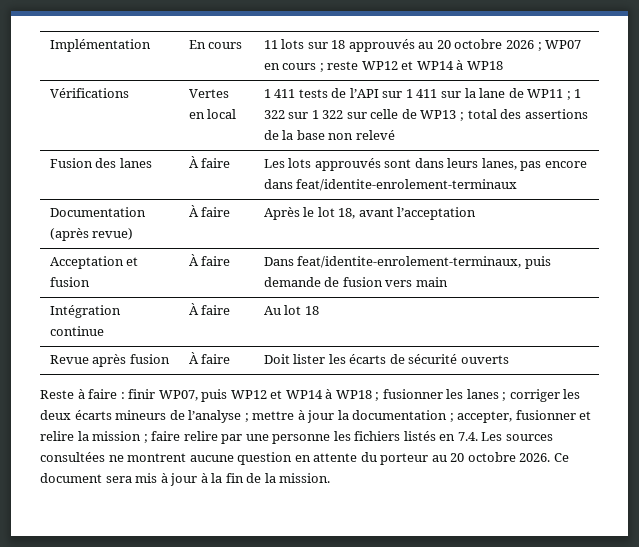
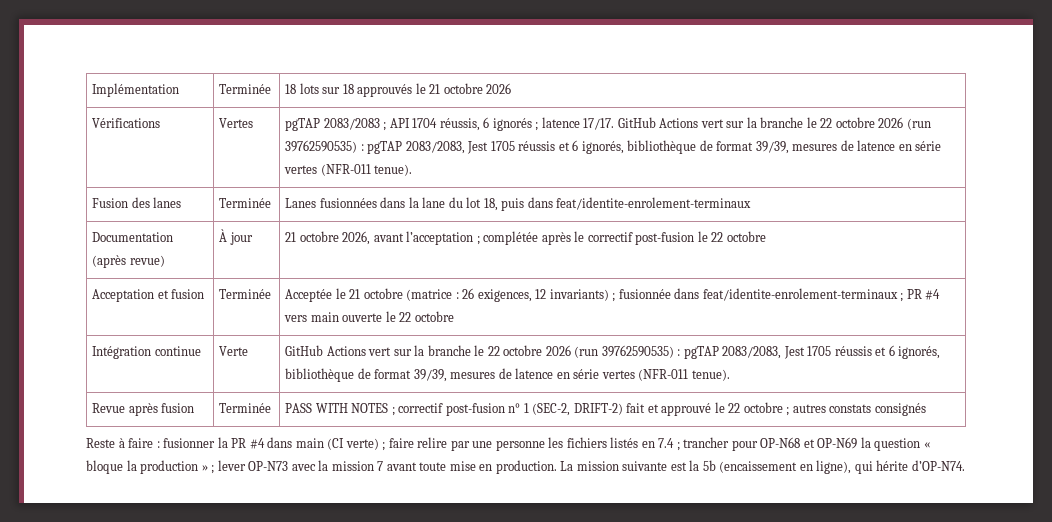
- Implémentation | En cours | 11 lots sur 18 approuvés au 20 octobre 2026 ; WP07 en cours ; reste WP12 et WP14 à WP18
- Vérifications | Vertes en local | 1 411 tests de l’API sur 1 411 sur la lane de WP11 ; 1 322 sur 1 322 sur celle de WP13 ; total des assertions de la base non relevé
- Fusion des lanes | À faire | Les lots approuvés sont dans leurs lanes, pas encore dans feat/identite-enrolement-terminaux
+ Implémentation | Terminée | 18 lots sur 18 approuvés le 21 octobre 2026
+ Vérifications | Vertes | pgTAP 2083/2083 ; API 1704 réussis, 6 ignorés ; latence 17/17. GitHub Actions vert sur la branche le 22 octobre 2026 (run 39762590535) : pgTAP 2083/2083, Jest 1705 réussis et 6 ignorés, bibliothèque de format 39/39, mesures de latence en série vertes (NFR-011 tenue).
+ Fusion des lanes | Terminée | Lanes fusionnées dans la lane du lot 18, puis dans feat/identite-enrolement-terminaux
- Documentation (après revue) | À faire | Après le lot 18, avant l’acceptation
- Acceptation et fusion | À faire | Dans feat/identite-enrolement-terminaux, puis demande de fusion vers main
- Intégration continue | À faire | Au lot 18
- Revue après fusion | À faire | Doit lister les écarts de sécurité ouverts
- Reste à faire : finir WP07, puis WP12 et WP14 à WP18 ; fusionner les lanes ; corriger les deux écarts mineurs de l’analyse ; mettre à jour la documentation ; accepter, fusionner et relire la mission ; faire relire par une personne les fichiers listés en 7.4. Les sources consultées ne montrent aucune question en attente du porteur au 20 octobre 2026. Ce document sera mis à jour à la fin de la mission.
+ Documentation (après revue) | À jour | 21 octobre 2026, avant l’acceptation ; complétée après le correctif post-fusion le 22 octobre
+ Acceptation et fusion | Terminée | Acceptée le 21 octobre (matrice : 26 exigences, 12 invariants) ; fusionnée dans feat/identite-enrolement-terminaux ; PR #4 vers main ouverte le 22 octobre
+ Intégration continue | Verte | GitHub Actions vert sur la branche le 22 octobre 2026 (run 39762590535) : pgTAP 2083/2083, Jest 1705 réussis et 6 ignorés, bibliothèque de format 39/39, mesures de latence en série vertes (NFR-011 tenue).
+ Revue après fusion | Terminée | PASS WITH NOTES ; correctif post-fusion n° 1 (SEC-2, DRIFT-2) fait et approuvé le 22 octobre ; autres constats consignés
+ Reste à faire : fusionner la PR #4 dans main (CI verte) ; faire relire par une personne les fichiers listés en 7.4 ; trancher pour OP-N68 et OP-N69 la question « bloque la production » ; lever OP-N73 avec la mission 7 avant toute mise en production. La mission suivante est la 5b (encaissement en ligne), qui hérite d’OP-N74.

